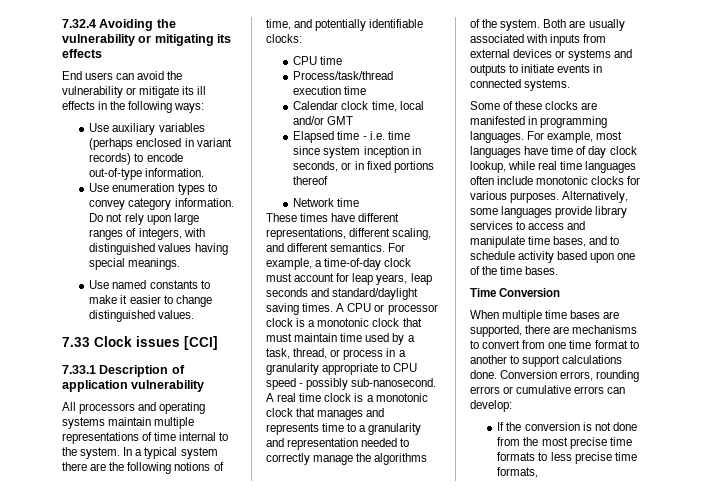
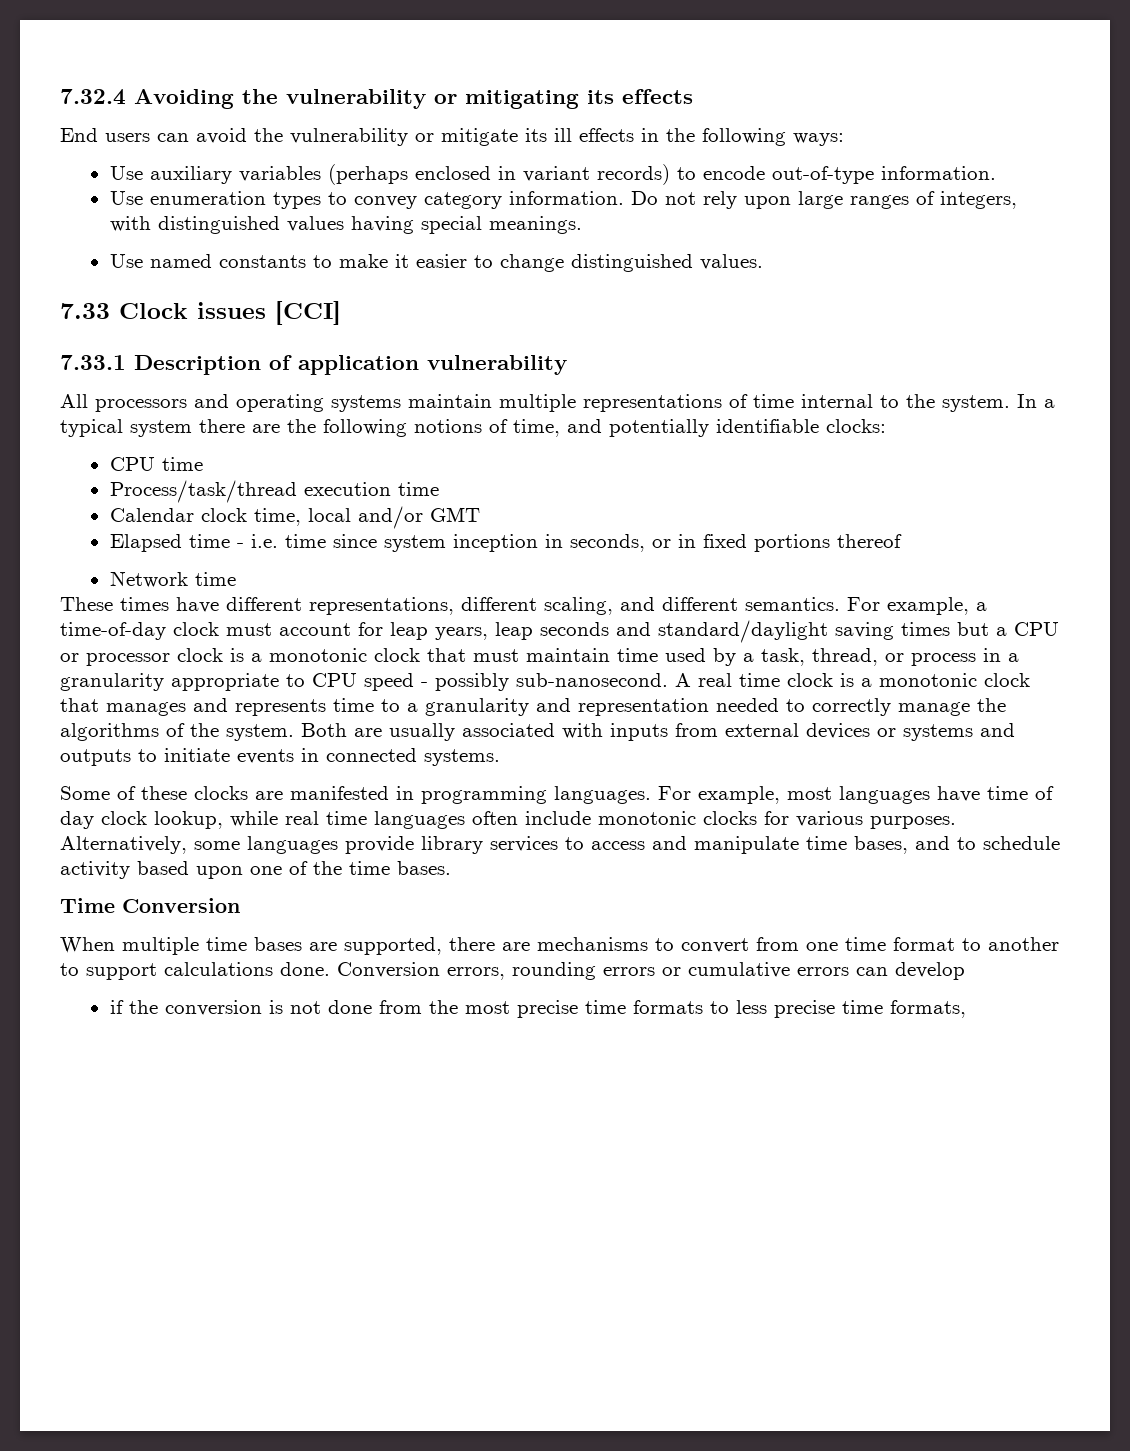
- For example, a time-of-day clock must account for leap years, leap seconds and standard/daylight saving times. A CPU or processor clock is a monotonic clock that must maintain time used by a task, thread, or process in a granularity appropriate to CPU speed - possibly sub-nanosecond.
+ For example, a time-of-day clock must account for leap years, leap seconds and standard/daylight saving times but a CPU or processor clock is a monotonic clock that must maintain time used by a task, thread, or process in a granularity appropriate to CPU speed - possibly sub-nanosecond.
- Conversion errors, rounding errors or cumulative errors can develop:
- If the conversion is not done from the most precise time formats to less precise time formats,
+ Conversion errors, rounding errors or cumulative errors can develop
+ if the conversion is not done from the most precise time formats to less precise time formats,

